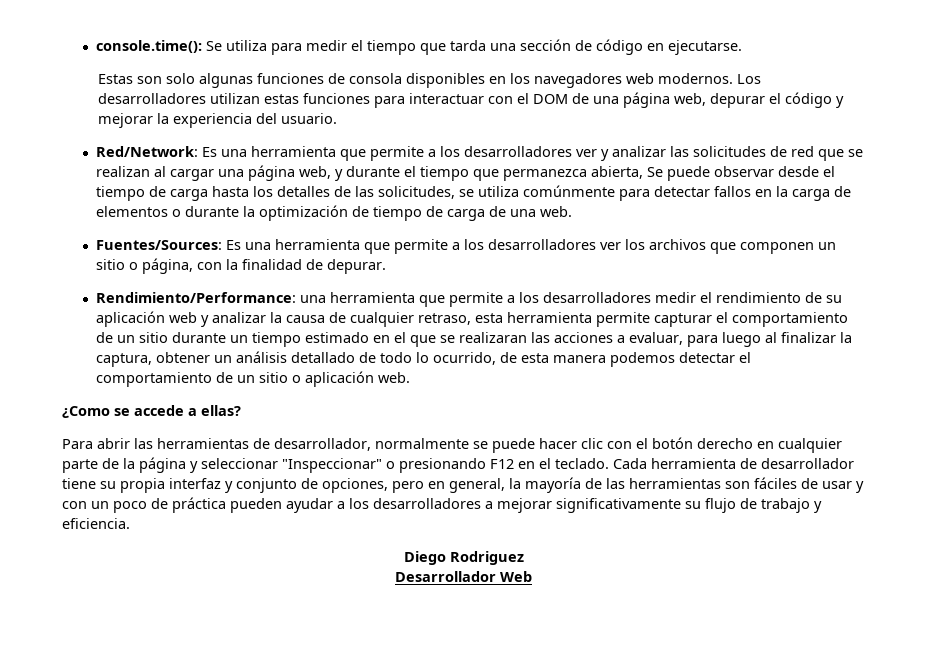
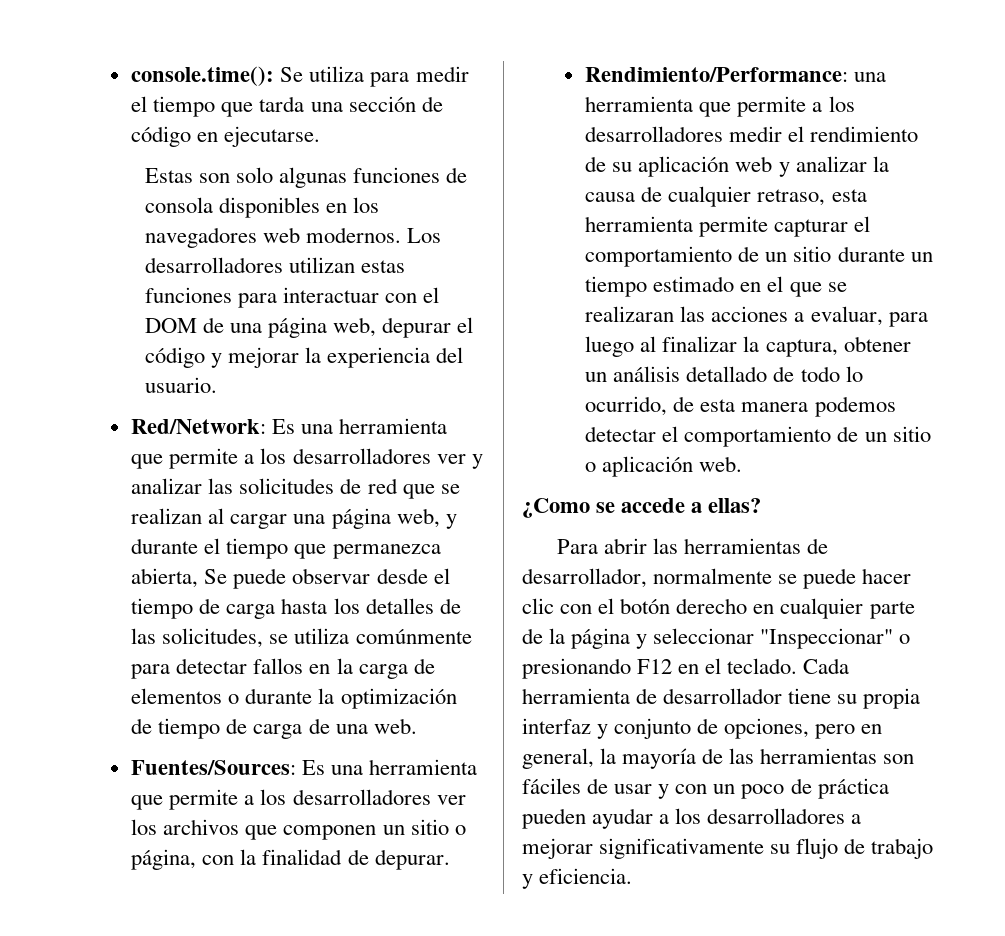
- Diego Rodriguez
- Desarrollador Web

